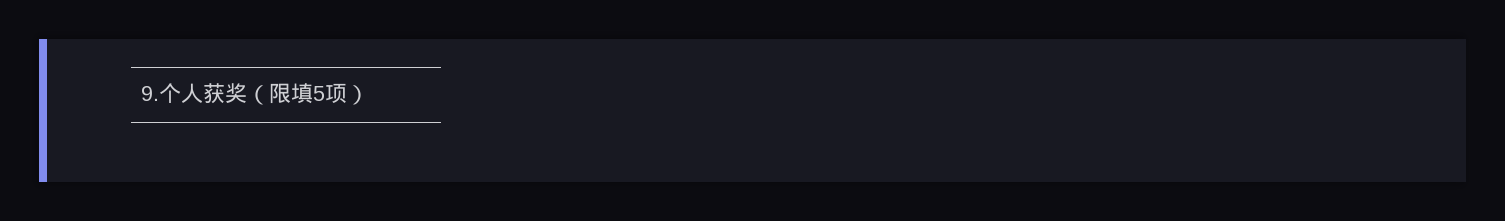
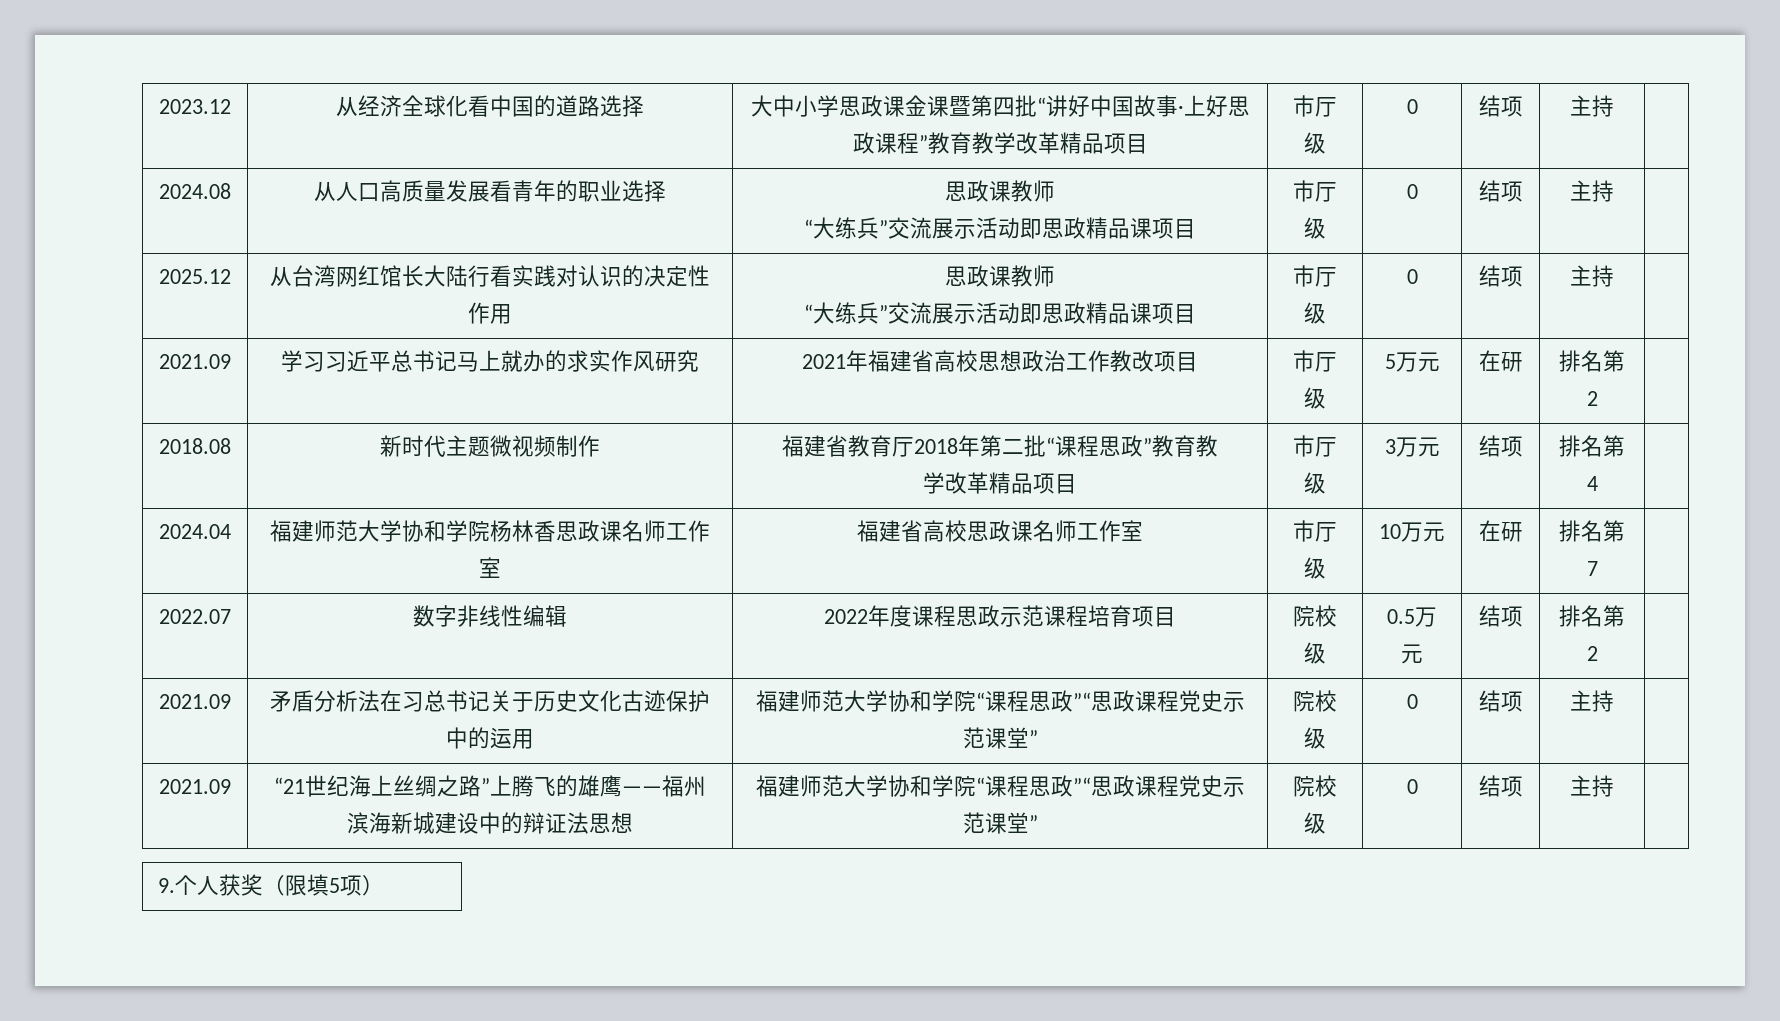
+ 2023.12 | 从经济全球化看中国的道路选择 | 大中小学思政课金课暨第四批“讲好中国故事·上好思政课程”教育教学改革精品项目 | 市厅级 | 0 | 结项 | 主持 |
+ 2024.08 | 从人口高质量发展看青年的职业选择 | 思政课教师
+ “大练兵”交流展示活动即思政精品课项目 | 市厅级 | 0 | 结项 | 主持 |
+ 2025.12 | 从台湾网红馆长大陆行看实践对认识的决定性作用 | 思政课教师
+ “大练兵”交流展示活动即思政精品课项目 | 市厅级 | 0 | 结项 | 主持 |
+ 2021.09 | 学习习近平总书记马上就办的求实作风研究 | 2021年福建省高校思想政治工作教改项目 | 市厅级 | 5万元 | 在研 | 排名第2 |
+ 2018.08 | 新时代主题微视频制作 | 福建省教育厅2018年第二批“课程思政”教育教
+ 学改革精品项目 | 市厅级 | 3万元 | 结项 | 排名第4 |
+ 2024.04 | 福建师范大学协和学院杨林香思政课名师工作室 | 福建省高校思政课名师工作室 | 市厅级 | 10万元 | 在研 | 排名第7 |
+ 2022.07 | 数字非线性编辑 | 2022年度课程思政示范课程培育项目 | 院校级 | 0.5万元 | 结项 | 排名第2 |
+ 2021.09 | 矛盾分析法在习总书记关于历史文化古迹保护中的运用 | 福建师范大学协和学院“课程思政”“思政课程党史示范课堂” | 院校级 | 0 | 结项 | 主持 |
+ 2021.09 | “21世纪海上丝绸之路”上腾飞的雄鹰——福州滨海新城建设中的辩证法思想 | 福建师范大学协和学院“课程思政”“思政课程党史示范课堂” | 院校级 | 0 | 结项 | 主持 |

